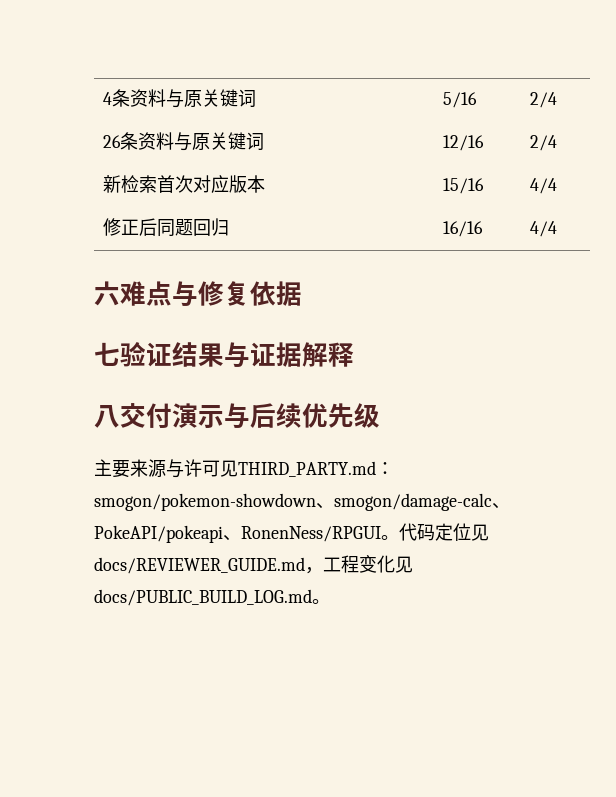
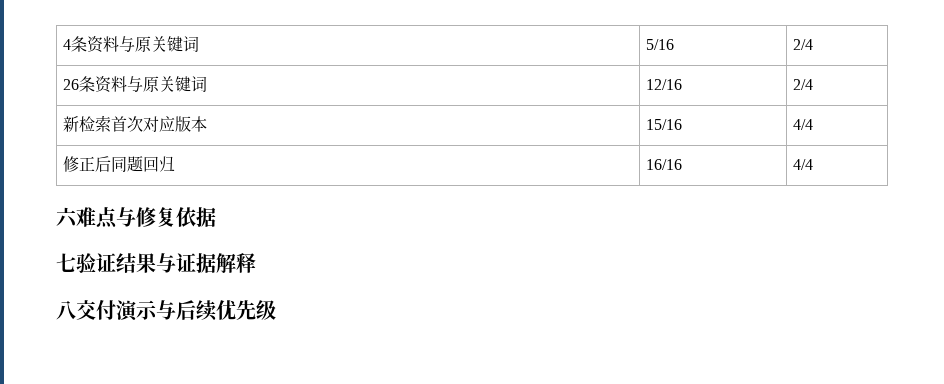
- 主要来源与许可见THIRD_PARTY.md：smogon/pokemon-showdown、smogon/damage-calc、PokeAPI/pokeapi、RonenNess/RPGUI。代码定位见docs/REVIEWER_GUIDE.md，工程变化见docs/PUBLIC_BUILD_LOG.md。

